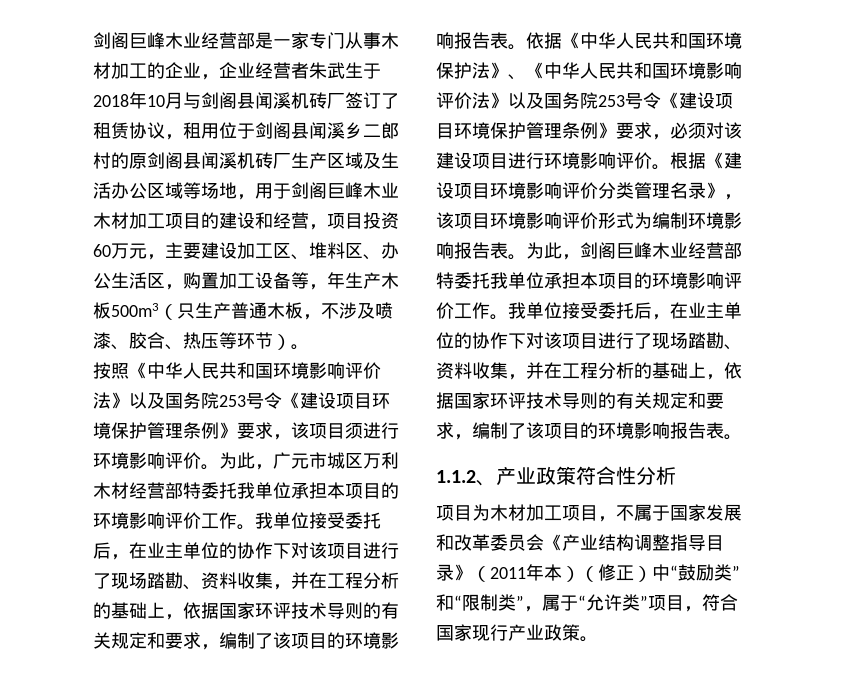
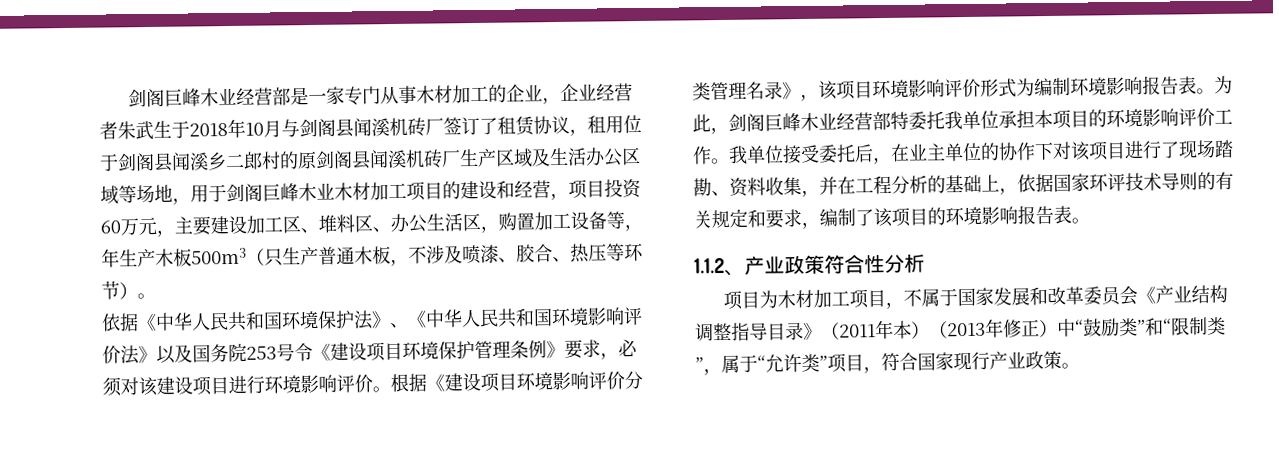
- 按照《中华人民共和国环境影响评价法》以及国务院253号令《建设项目环境保护管理条例》要求，该项目须进行环境影响评价。为此，广元市城区万利木材经营部特委托我单位承担本项目的环境影响评价工作。我单位接受委托后，在业主单位的协作下对该项目进行了现场踏勘、资料收集，并在工程分析的基础上，依据国家环评技术导则的有关规定和要求，编制了该项目的环境影响报告表。
- 项目为木材加工项目，不属于国家发展和改革委员会《产业结构调整指导目录》（2011年本）（修正）中“鼓励类”和“限制类”，属于“允许类”项目，符合国家现行产业政策。
+ 项目为木材加工项目，不属于国家发展和改革委员会《产业结构调整指导目录》（2011年本）（2013年修正）中“鼓励类”和“限制类”，属于“允许类”项目，符合国家现行产业政策。

